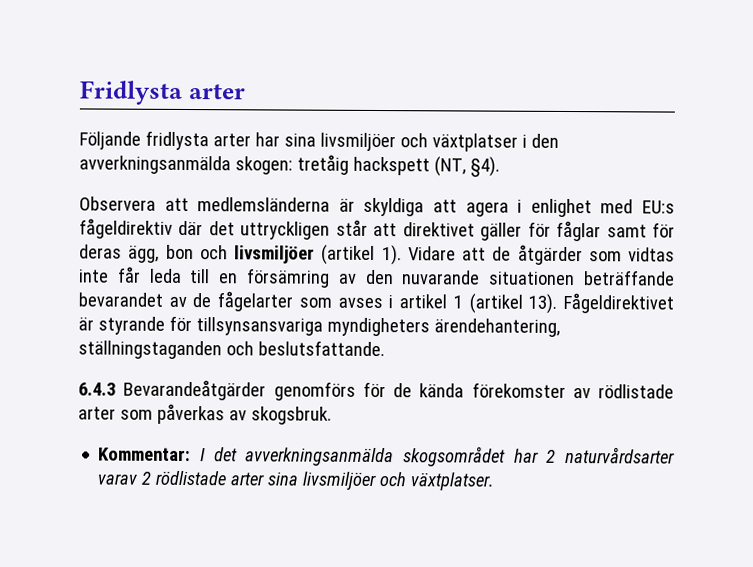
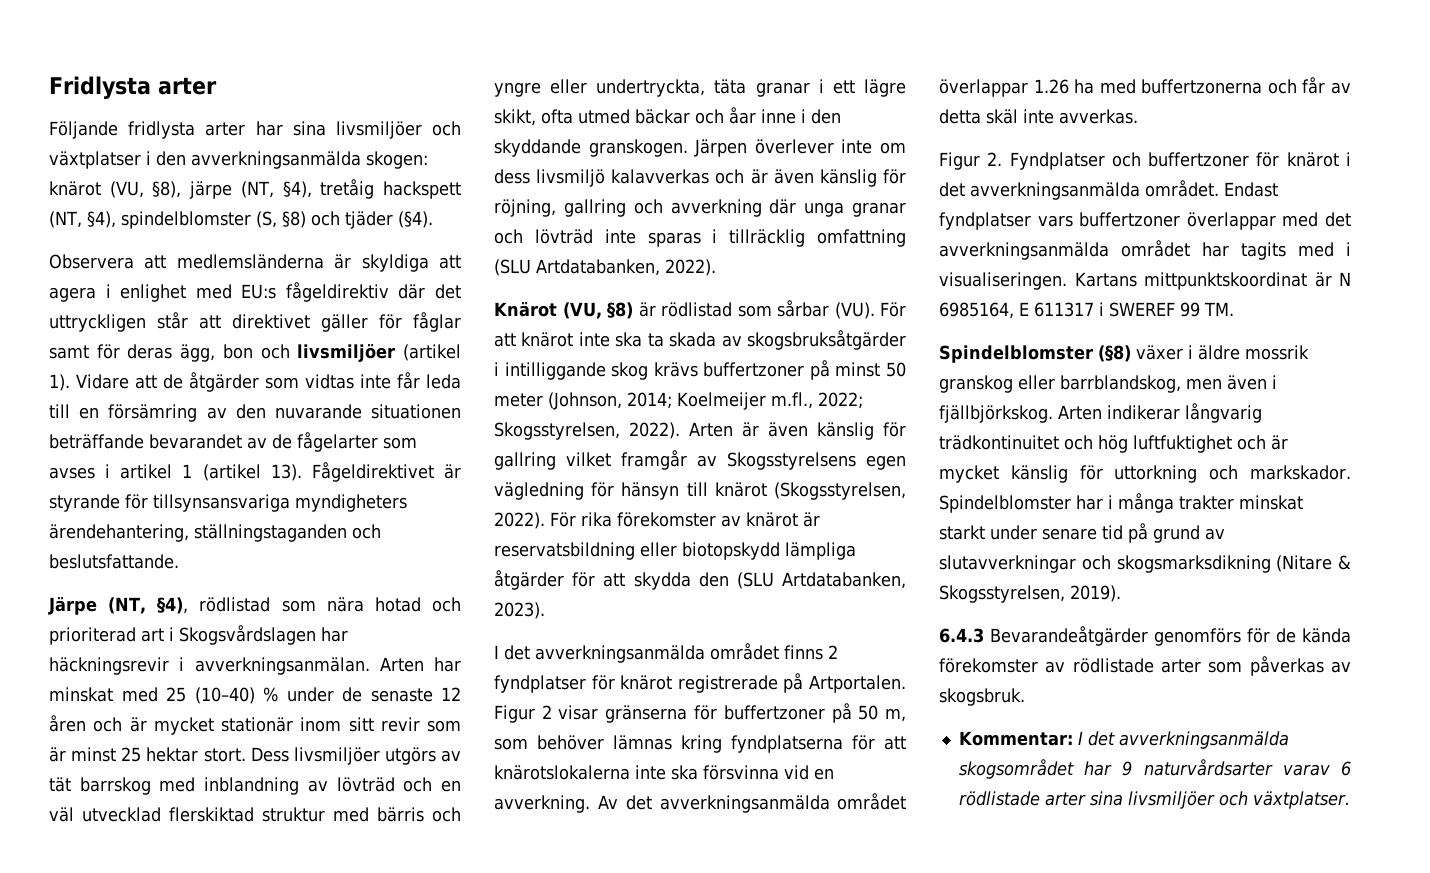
- Följande fridlysta arter har sina livsmiljöer och växtplatser i den avverkningsanmälda skogen: tretåig hackspett (NT, §4).
+ Följande fridlysta arter har sina livsmiljöer och växtplatser i den avverkningsanmälda skogen: knärot (VU, §8), järpe (NT, §4), tretåig hackspett (NT, §4), spindelblomster (S, §8) och tjäder (§4).
+ Järpe (NT, §4), rödlistad som nära hotad och prioriterad art i Skogsvårdslagen har häckningsrevir i avverkningsanmälan. Arten har minskat med 25 (10–40) % under de senaste 12 åren och är mycket stationär inom sitt revir som är minst 25 hektar stort. Dess livsmiljöer utgörs av tät barrskog med inblandning av lövträd och en väl utvecklad flerskiktad struktur med bärris och yngre eller undertryckta, täta granar i ett lägre skikt, ofta utmed bäckar och åar inne i den skyddande granskogen. Järpen överlever inte om dess livsmiljö kalavverkas och är även känslig för röjning, gallring och avverkning där unga granar och lövträd inte sparas i tillräcklig omfattning (SLU Artdatabanken, 2022).
+ Knärot (VU, §8) är rödlistad som sårbar (VU). För att knärot inte ska ta skada av skogsbruksåtgärder i intilliggande skog krävs buffertzoner på minst 50 meter (Johnson, 2014; Koelmeijer m.fl., 2022; Skogsstyrelsen, 2022). Arten är även känslig för gallring vilket framgår av Skogsstyrelsens egen vägledning för hänsyn till knärot (Skogsstyrelsen, 2022). För rika förekomster av knärot är reservatsbildning eller biotopskydd lämpliga åtgärder för att skydda den (SLU Artdatabanken, 2023).
+ I det avverkningsanmälda området finns 2 fyndplatser för knärot registrerade på Artportalen. Figur 2 visar gränserna för buffertzoner på 50 m, som behöver lämnas kring fyndplatserna för att knärotslokalerna inte ska försvinna vid en avverkning. Av det avverkningsanmälda området överlappar 1.26 ha med buffertzonerna och får av detta skäl inte avverkas.
+ Figur 2. Fyndplatser och buffertzoner för knärot i det avverkningsanmälda området. Endast fyndplatser vars buffertzoner överlappar med det avverkningsanmälda området har tagits med i visualiseringen. Kartans mittpunktskoordinat är N 6985164, E 611317 i SWEREF 99 TM.
+ Spindelblomster (§8) växer i äldre mossrik granskog eller barrblandskog, men även i fjällbjörkskog. Arten indikerar långvarig trädkontinuitet och hög luftfuktighet och är mycket känslig för uttorkning och markskador. Spindelblomster har i många trakter minskat starkt under senare tid på grund av slutavverkningar och skogsmarksdikning (Nitare & Skogsstyrelsen, 2019).
- Kommentar: I det avverkningsanmälda skogsområdet har 2 naturvårdsarter varav 2 rödlistade arter sina livsmiljöer och växtplatser.
+ Kommentar: I det avverkningsanmälda skogsområdet har 9 naturvårdsarter varav 6 rödlistade arter sina livsmiljöer och växtplatser.

